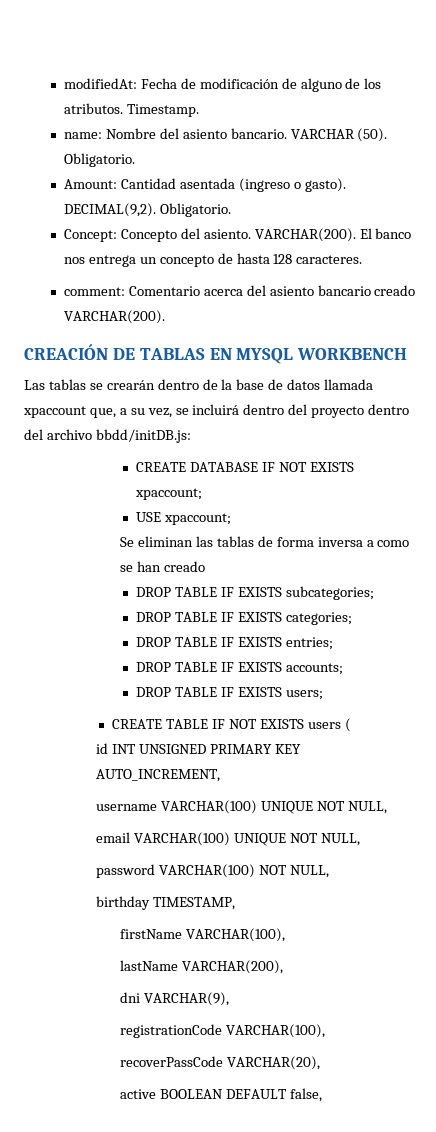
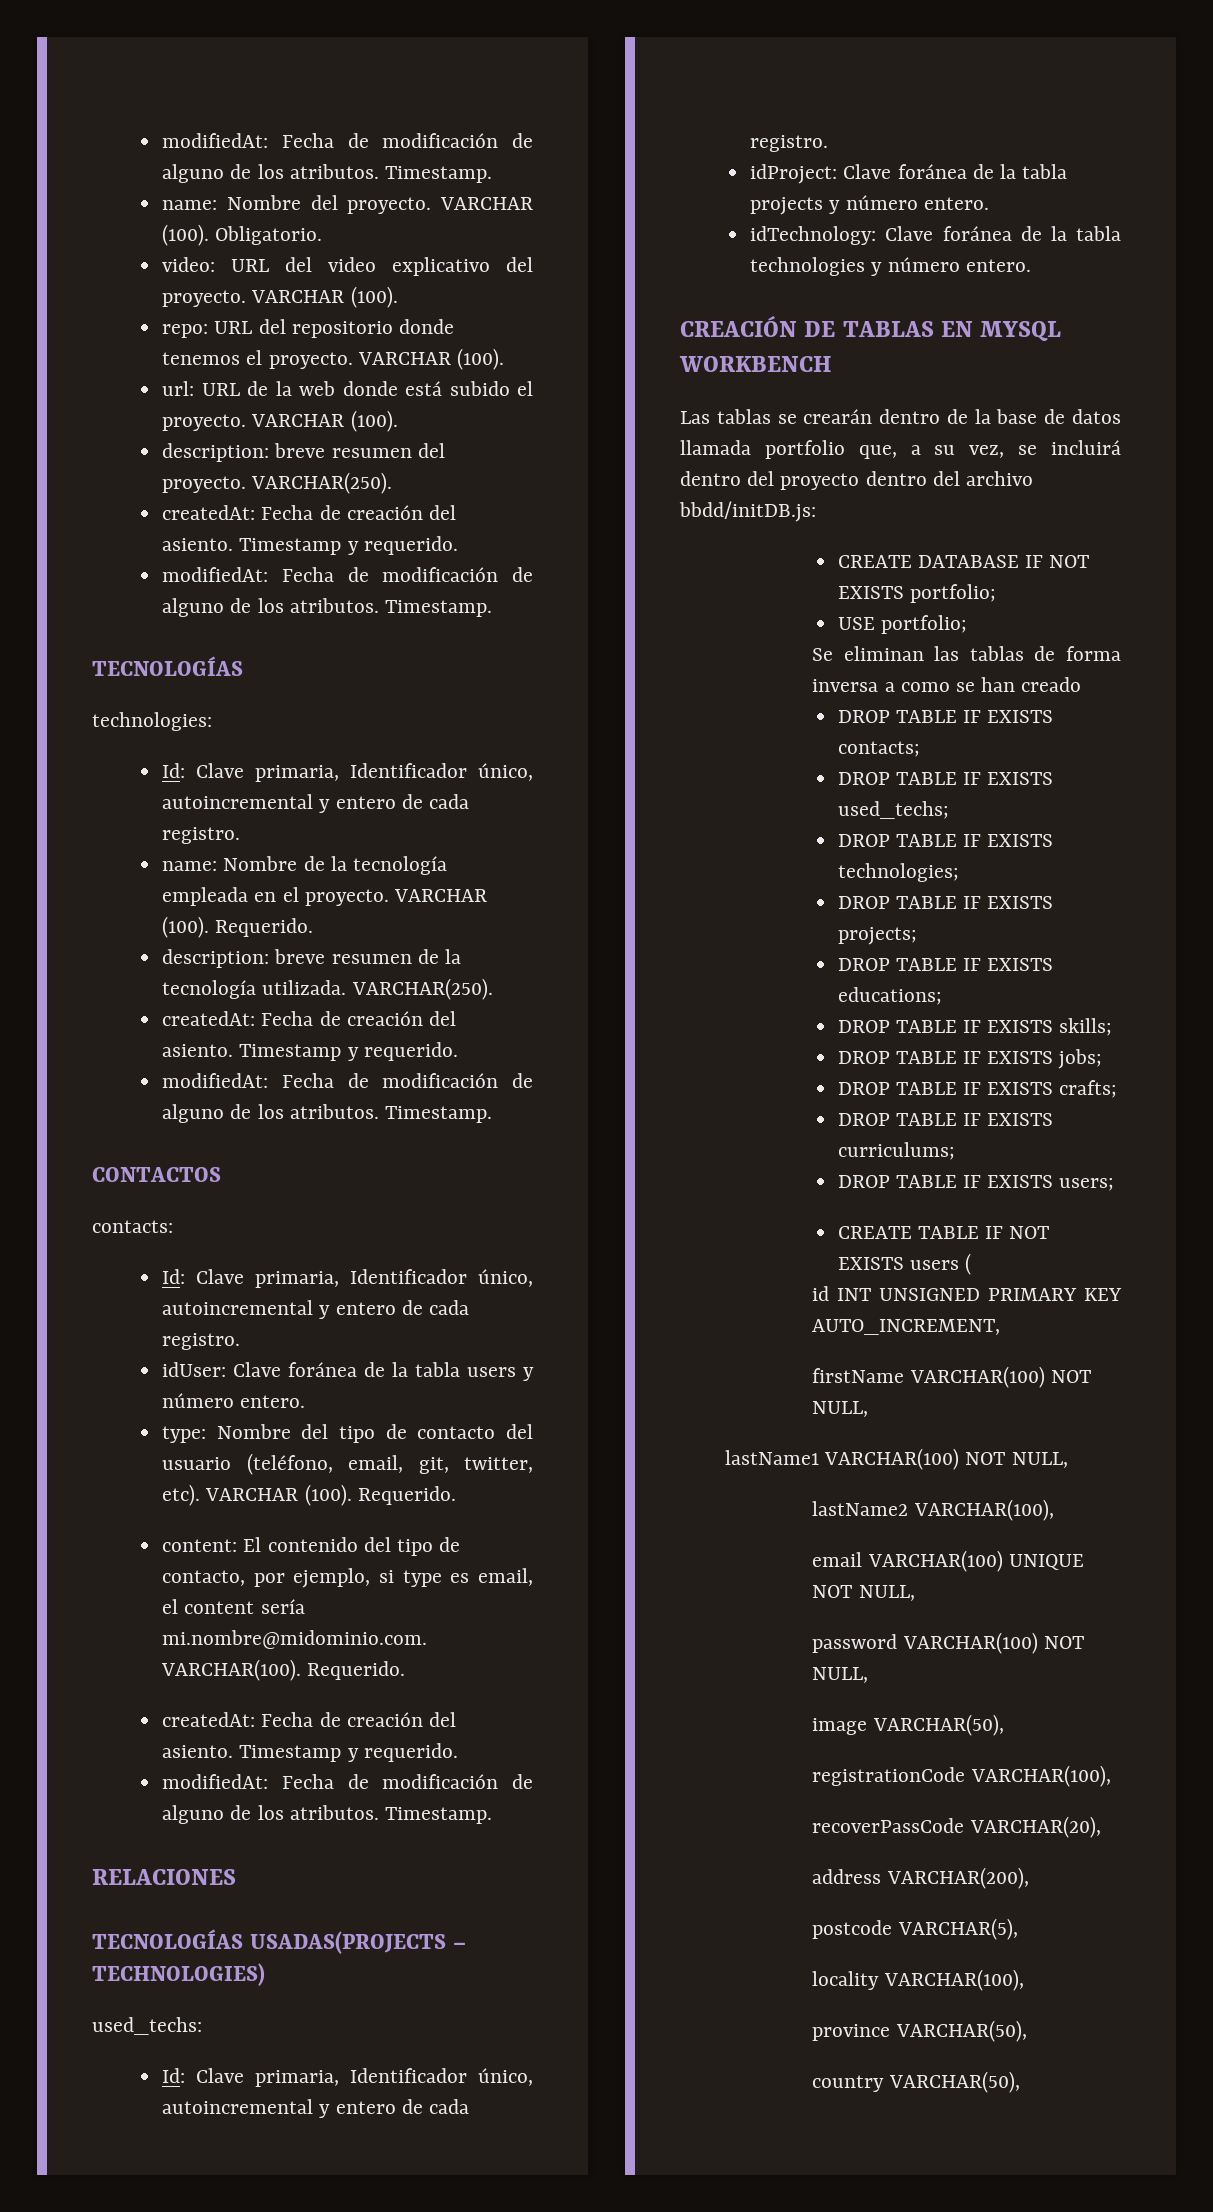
- name: Nombre del asiento bancario. VARCHAR (50). Obligatorio.
- Amount: Cantidad asentada (ingreso o gasto). DECIMAL(9,2). Obligatorio.
- Concept: Concepto del asiento. VARCHAR(200). El banco nos entrega un concepto de hasta 128 caracteres.
- comment: Comentario acerca del asiento bancario creado VARCHAR(200).
+ name: Nombre del proyecto. VARCHAR (100). Obligatorio.
+ video: URL del video explicativo del proyecto. VARCHAR (100).
+ repo: URL del repositorio donde tenemos el proyecto. VARCHAR (100).
+ url: URL de la web donde está subido el proyecto. VARCHAR (100).
+ description: breve resumen del proyecto. VARCHAR(250).
+ createdAt: Fecha de creación del asiento. Timestamp y requerido.
+ modifiedAt: Fecha de modificación de alguno de los atributos. Timestamp.
+ TECNOLOGÍAS
+ technologies:
+ Id: Clave primaria, Identificador único, autoincremental y entero de cada registro.
+ name: Nombre de la tecnología empleada en el proyecto. VARCHAR (100). Requerido.
+ description: breve resumen de la tecnología utilizada. VARCHAR(250).
+ createdAt: Fecha de creación del asiento. Timestamp y requerido.
+ modifiedAt: Fecha de modificación de alguno de los atributos. Timestamp.
+ CONTACTOS
+ contacts:
+ Id: Clave primaria, Identificador único, autoincremental y entero de cada registro.
+ idUser: Clave foránea de la tabla users y número entero.
+ type: Nombre del tipo de contacto del usuario (teléfono, email, git, twitter, etc). VARCHAR (100). Requerido.
+ content: El contenido del tipo de contacto, por ejemplo, si type es email, el content sería mi.nombre@midominio.com. VARCHAR(100). Requerido.
+ createdAt: Fecha de creación del asiento. Timestamp y requerido.
+ modifiedAt: Fecha de modificación de alguno de los atributos. Timestamp.
+ RELACIONES
+ TECNOLOGÍAS USADAS(PROJECTS – TECHNOLOGIES)
+ used_techs:
+ Id: Clave primaria, Identificador único, autoincremental y entero de cada registro.
+ idProject: Clave foránea de la tabla projects y número entero.
+ idTechnology: Clave foránea de la tabla technologies y número entero.
- Las tablas se crearán dentro de la base de datos llamada xpaccount que, a su vez, se incluirá dentro del proyecto dentro del archivo bbdd/initDB.js:
+ Las tablas se crearán dentro de la base de datos llamada portfolio que, a su vez, se incluirá dentro del proyecto dentro del archivo bbdd/initDB.js:
- CREATE DATABASE IF NOT EXISTS xpaccount;
+ CREATE DATABASE IF NOT EXISTS portfolio;
- USE xpaccount;
+ USE portfolio;
- DROP TABLE IF EXISTS subcategories;
- DROP TABLE IF EXISTS categories;
- DROP TABLE IF EXISTS entries;
- DROP TABLE IF EXISTS accounts;
+ DROP TABLE IF EXISTS contacts;
+ DROP TABLE IF EXISTS used_techs;
+ DROP TABLE IF EXISTS technologies;
+ DROP TABLE IF EXISTS projects;
+ DROP TABLE IF EXISTS educations;
+ DROP TABLE IF EXISTS skills;
+ DROP TABLE IF EXISTS jobs;
+ DROP TABLE IF EXISTS crafts;
+ DROP TABLE IF EXISTS curriculums;
- username VARCHAR(100) UNIQUE NOT NULL,
+ firstName VARCHAR(100) NOT NULL,
+ lastName1 VARCHAR(100) NOT NULL,
+ lastName2 VARCHAR(100),
- birthday TIMESTAMP,
- firstName VARCHAR(100),
- lastName VARCHAR(200),
- dni VARCHAR(9),
+ image VARCHAR(50),
  registrationCode VARCHAR(100),
  recoverPassCode VARCHAR(20),
- active BOOLEAN DEFAULT false,
+ address VARCHAR(200),
+ postcode VARCHAR(5),
+ locality VARCHAR(100),
+ province VARCHAR(50),
+ country VARCHAR(50),

